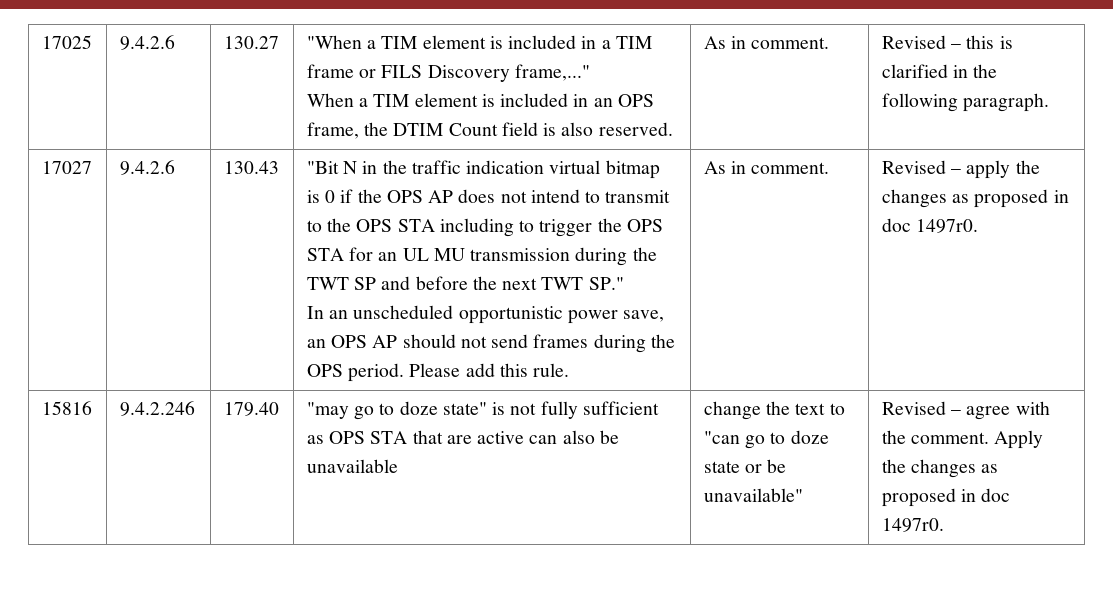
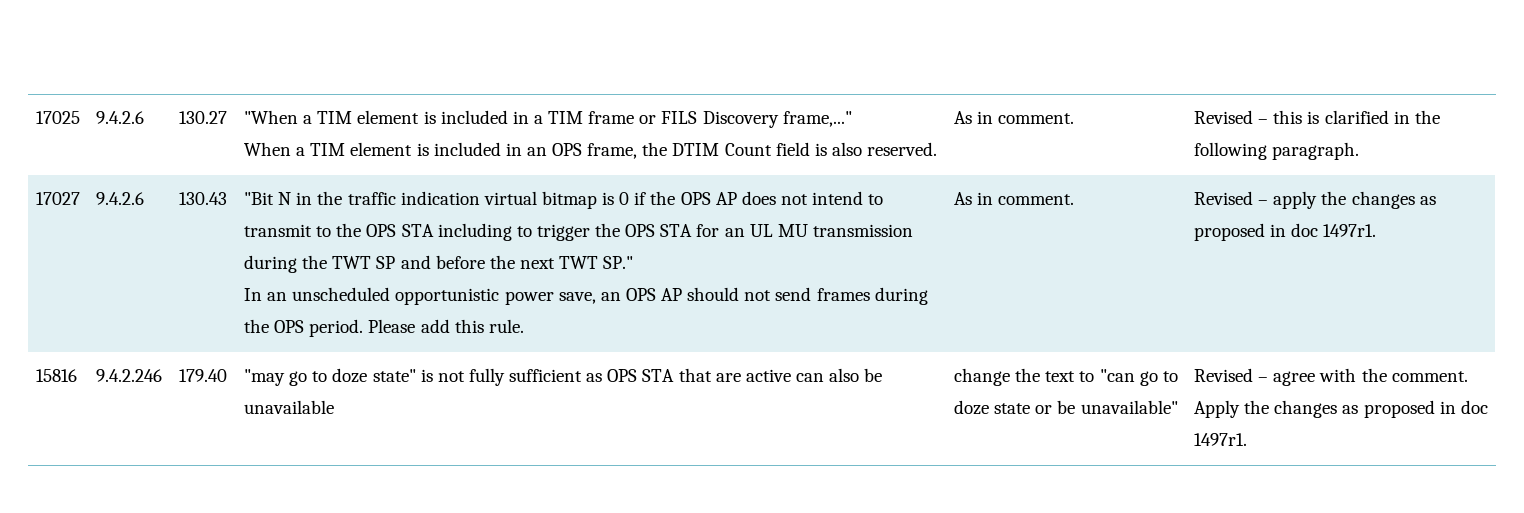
- Revised – apply the changes as proposed in doc 1497r0.
+ Revised – apply the changes as proposed in doc 1497r1.
- Apply the changes as proposed in doc 1497r0.
+ Apply the changes as proposed in doc 1497r1.

